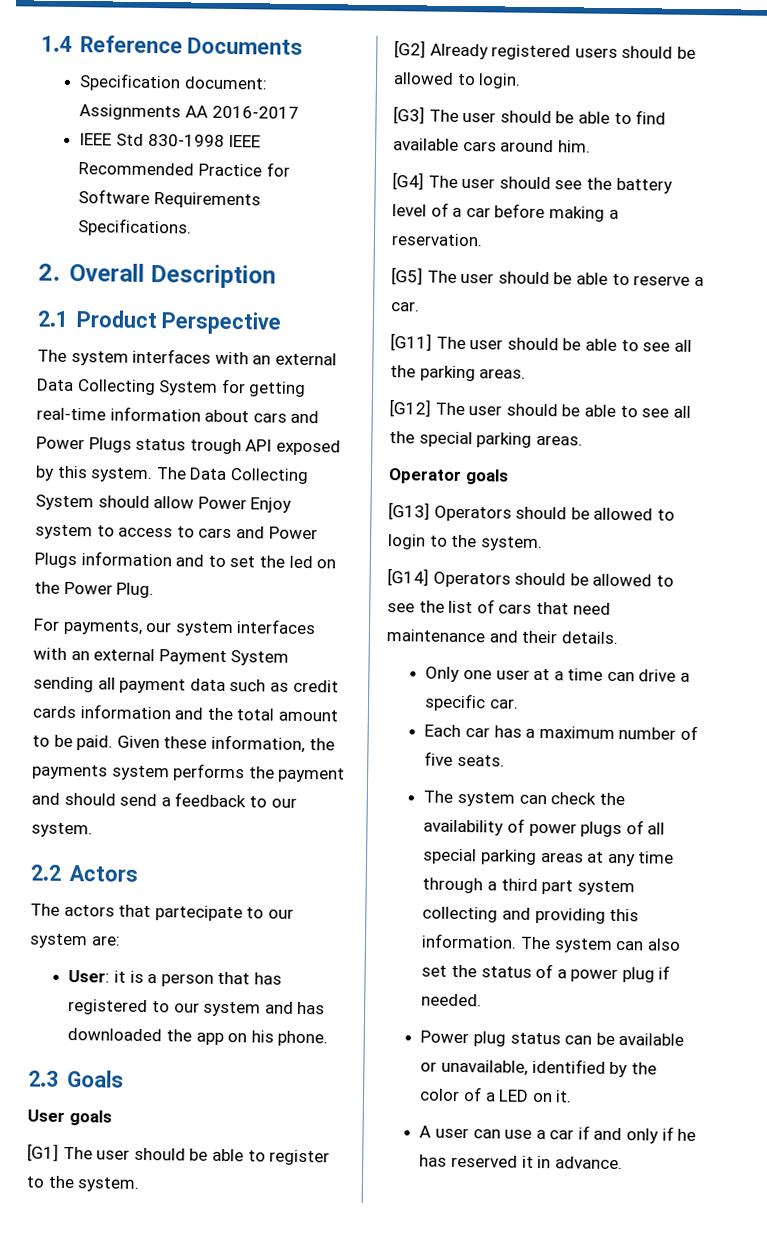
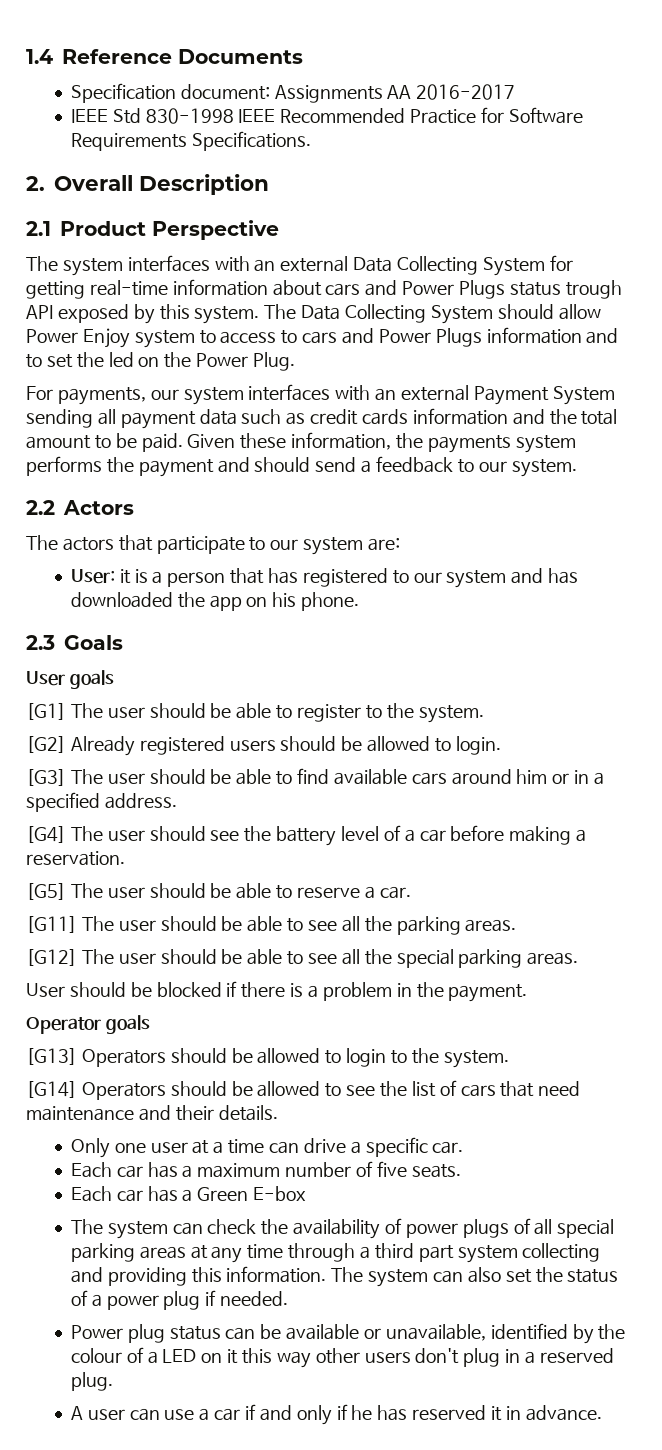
- The actors that partecipate to our system are:
+ The actors that participate to our system are:
- [G3] The user should be able to find available cars around him.
+ [G3] The user should be able to find available cars around him or in a specified address.
+ User should be blocked if there is a problem in the payment.
+ Each car has a Green E-box
- Power plug status can be available or unavailable, identified by the color of a LED on it.
+ Power plug status can be available or unavailable, identified by the colour of a LED on it this way other users don't plug in a reserved plug.

